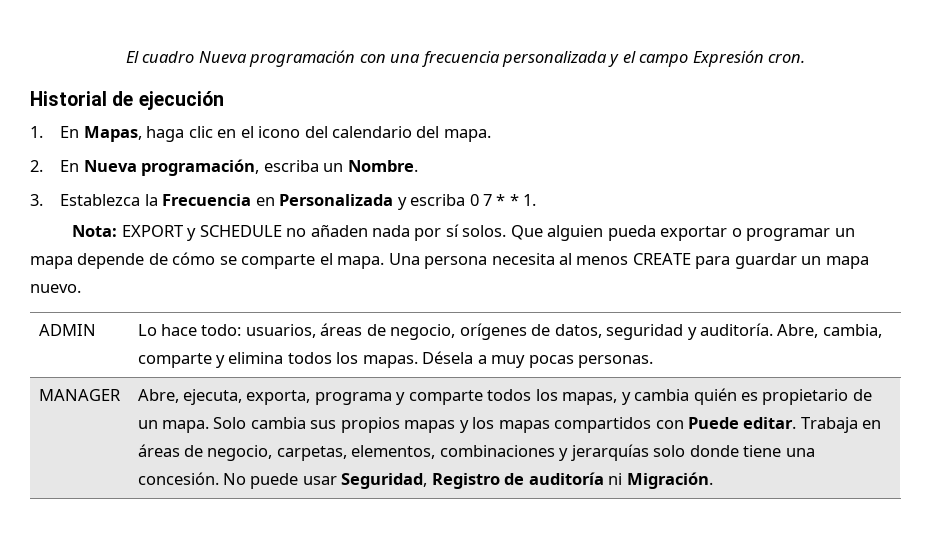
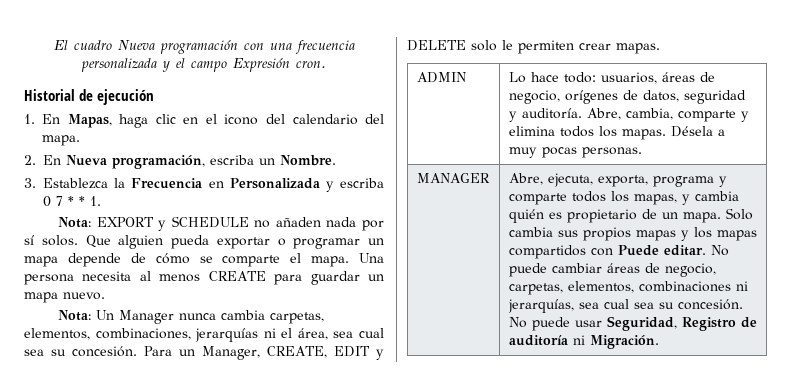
+ Nota: Un Manager nunca cambia carpetas, elementos, combinaciones, jerarquías ni el área, sea cual sea su concesión. Para un Manager, CREATE, EDIT y DELETE solo le permiten crear mapas.
- Trabaja en áreas de negocio, carpetas, elementos, combinaciones y jerarquías solo donde tiene una concesión.
+ No puede cambiar áreas de negocio, carpetas, elementos, combinaciones ni jerarquías, sea cual sea su concesión.

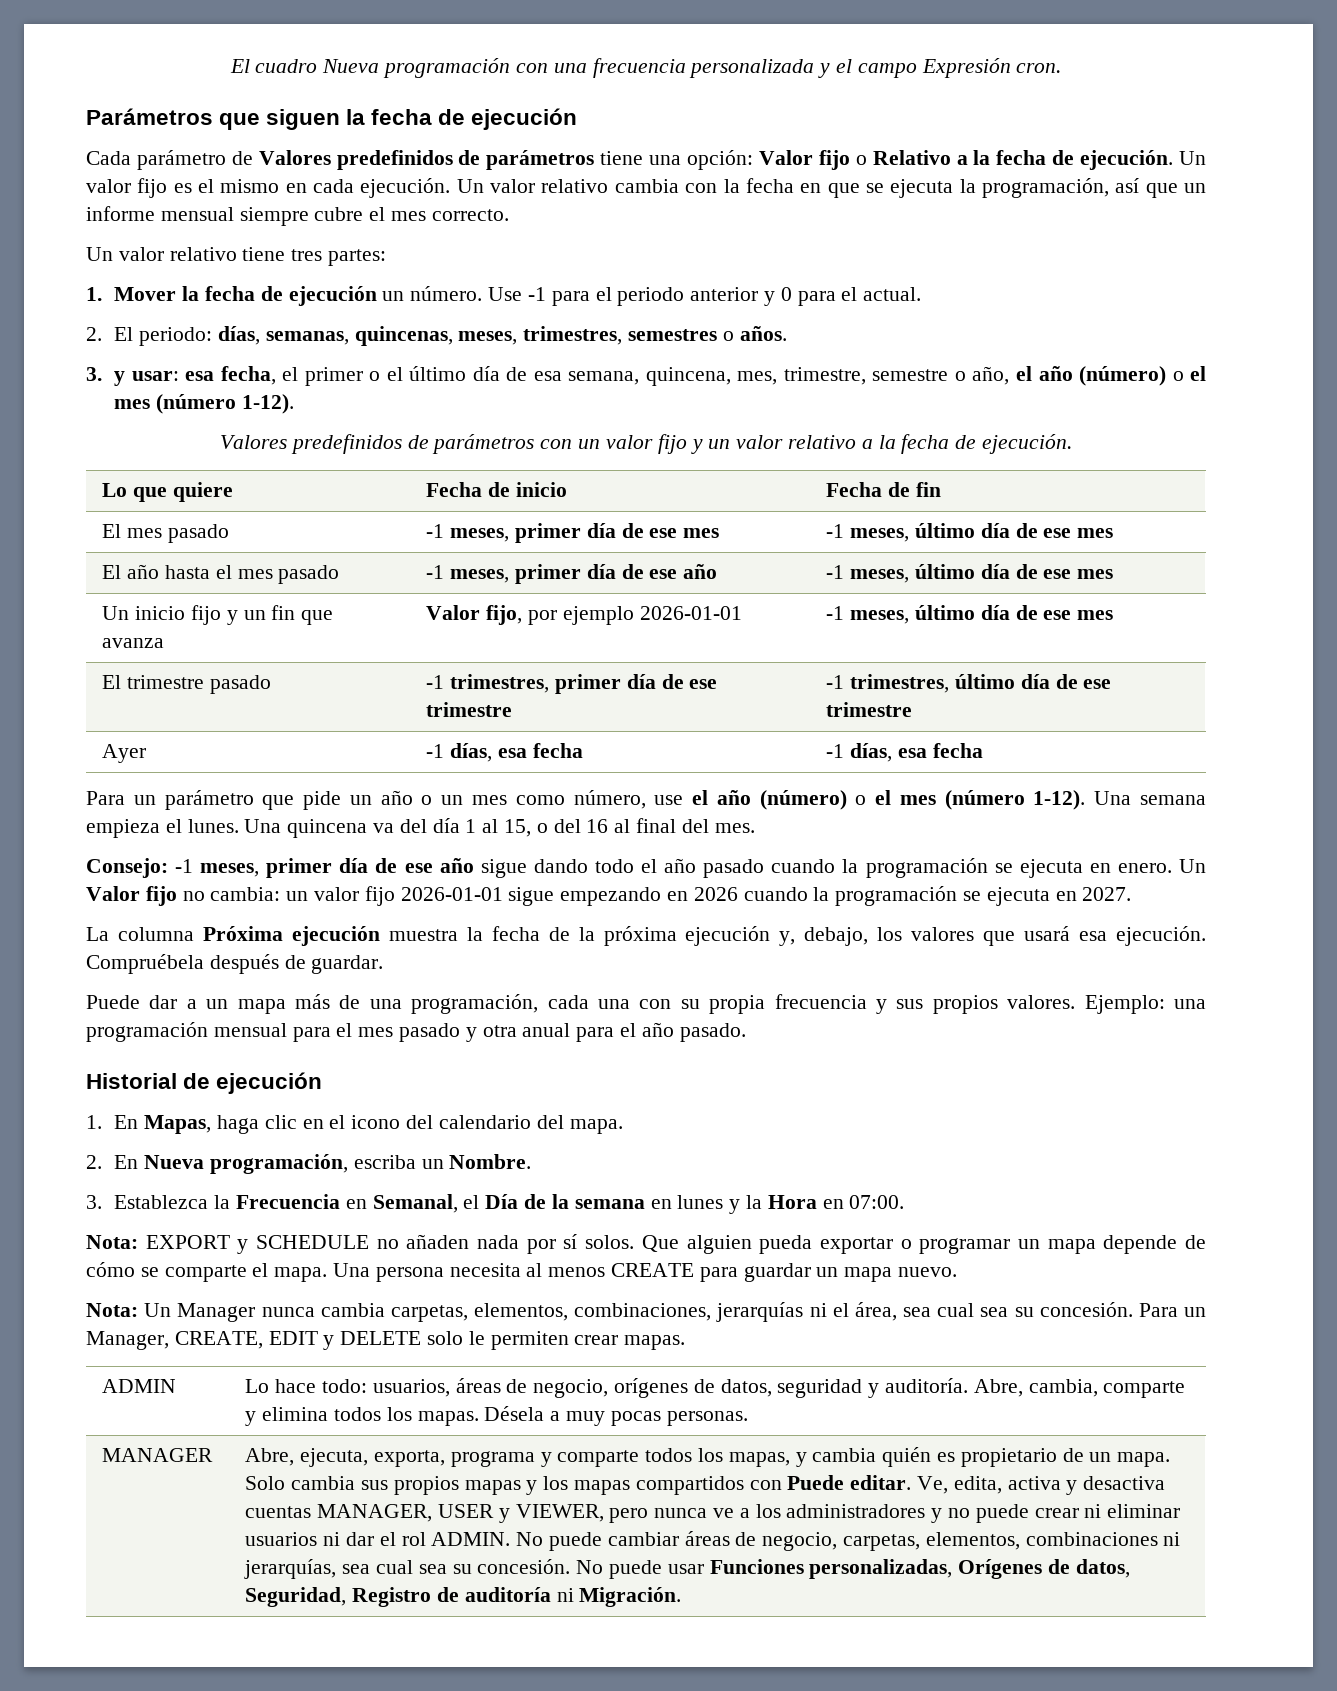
+ Parámetros que siguen la fecha de ejecución
+ Cada parámetro de Valores predefinidos de parámetros tiene una opción: Valor fijo o Relativo a la fecha de ejecución. Un valor fijo es el mismo en cada ejecución. Un valor relativo cambia con la fecha en que se ejecuta la programación, así que un informe mensual siempre cubre el mes correcto.
+ Un valor relativo tiene tres partes:
+ 1. Mover la fecha de ejecución un número. Use -1 para el periodo anterior y 0 para el actual.
+ 2. El periodo: días, semanas, quincenas, meses, trimestres, semestres o años.
+ 3. y usar: esa fecha, el primer o el último día de esa semana, quincena, mes, trimestre, semestre o año, el año (número) o el mes (número 1-12).
+ Valores predefinidos de parámetros con un valor fijo y un valor relativo a la fecha de ejecución.
+ Lo que quiere | Fecha de inicio | Fecha de fin
+ El mes pasado | -1 meses, primer día de ese mes | -1 meses, último día de ese mes
+ El año hasta el mes pasado | -1 meses, primer día de ese año | -1 meses, último día de ese mes
+ Un inicio fijo y un fin que avanza | Valor fijo, por ejemplo 2026-01-01 | -1 meses, último día de ese mes
+ El trimestre pasado | -1 trimestres, primer día de ese trimestre | -1 trimestres, último día de ese trimestre
+ Ayer | -1 días, esa fecha | -1 días, esa fecha
+ Para un parámetro que pide un año o un mes como número, use el año (número) o el mes (número 1-12). Una semana empieza el lunes. Una quincena va del día 1 al 15, o del 16 al final del mes.
+ Consejo: -1 meses, primer día de ese año sigue dando todo el año pasado cuando la programación se ejecuta en enero. Un Valor fijo no cambia: un valor fijo 2026-01-01 sigue empezando en 2026 cuando la programación se ejecuta en 2027.
+ La columna Próxima ejecución muestra la fecha de la próxima ejecución y, debajo, los valores que usará esa ejecución. Compruébela después de guardar.
+ Puede dar a un mapa más de una programación, cada una con su propia frecuencia y sus propios valores. Ejemplo: una programación mensual para el mes pasado y otra anual para el año pasado.
- 3. Establezca la Frecuencia en Personalizada y escriba 0 7 * * 1.
+ 3. Establezca la Frecuencia en Semanal, el Día de la semana en lunes y la Hora en 07:00.
+ Ve, edita, activa y desactiva cuentas MANAGER, USER y VIEWER, pero nunca ve a los administradores y no puede crear ni eliminar usuarios ni dar el rol ADMIN.
- No puede usar Seguridad, Registro de auditoría ni Migración.
+ No puede usar Funciones personalizadas, Orígenes de datos, Seguridad, Registro de auditoría ni Migración.

